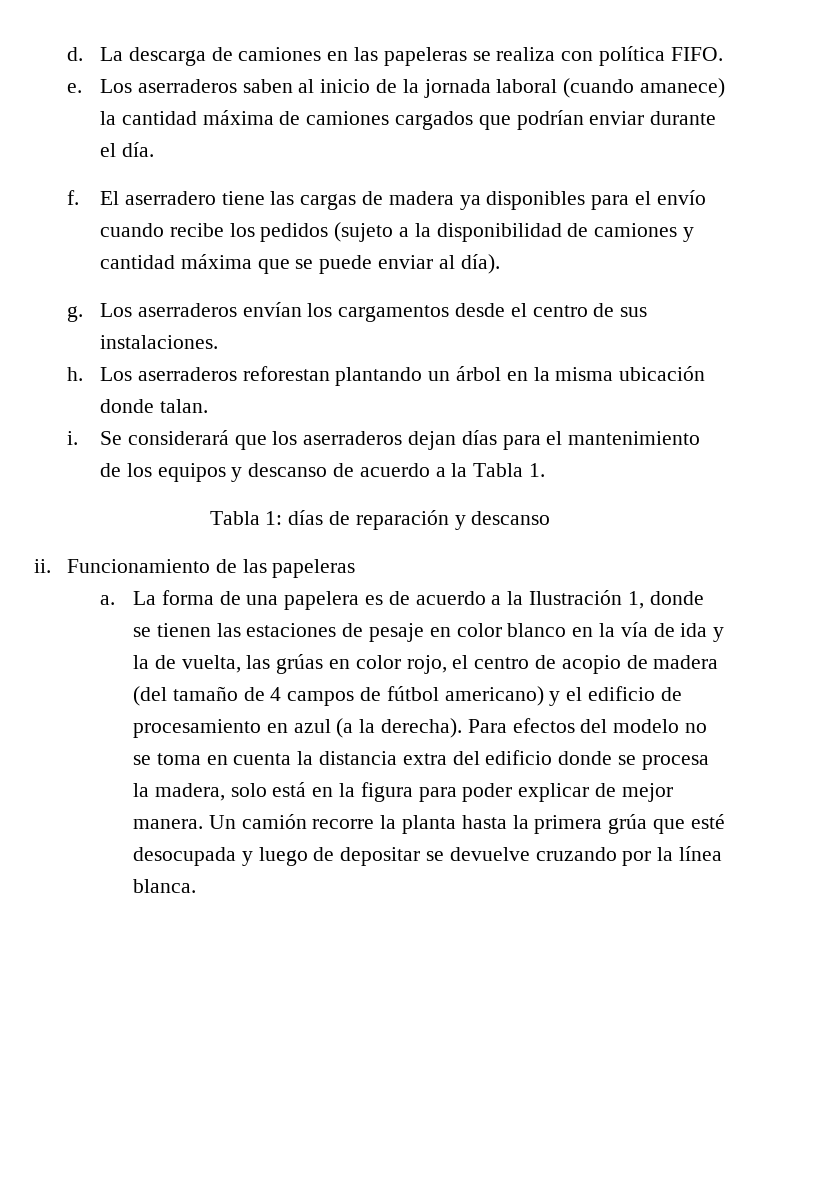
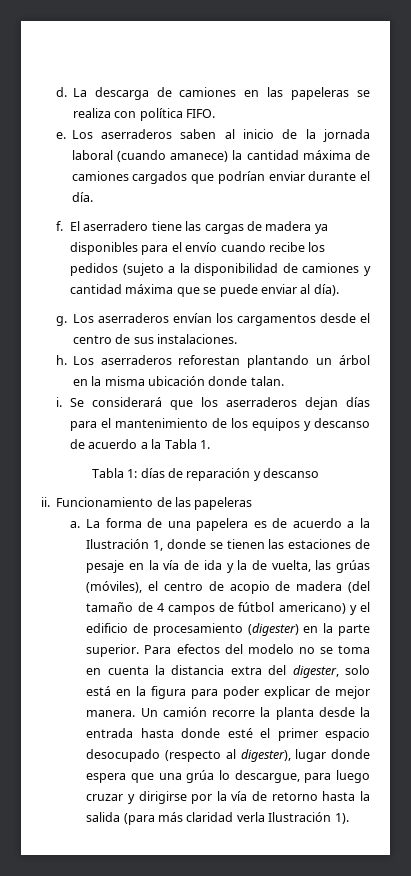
- La forma de una papelera es de acuerdo a la Ilustración 1, donde se tienen las estaciones de pesaje en color blanco en la vía de ida y la de vuelta, las grúas en color rojo, el centro de acopio de madera (del tamaño de 4 campos de fútbol americano) y el edificio de procesamiento en azul (a la derecha).
+ La forma de una papelera es de acuerdo a la Ilustración 1, donde se tienen las estaciones de pesaje en la vía de ida y la de vuelta, las grúas (móviles), el centro de acopio de madera (del tamaño de 4 campos de fútbol americano) y el edificio de procesamiento (digester) en la parte superior.
- Para efectos del modelo no se toma en cuenta la distancia extra del edificio donde se procesa la madera, solo está en la figura para poder explicar de mejor manera.
+ Para efectos del modelo no se toma en cuenta la distancia extra del digester, solo está en la figura para poder explicar de mejor manera.
- Un camión recorre la planta hasta la primera grúa que esté desocupada y luego de depositar se devuelve cruzando por la línea blanca.
+ Un camión recorre la planta desde la entrada hasta donde esté el primer espacio desocupado (respecto al digester), lugar donde espera que una grúa lo descargue, para luego cruzar y dirigirse por la vía de retorno hasta la salida (para más claridad verla Ilustración 1).

